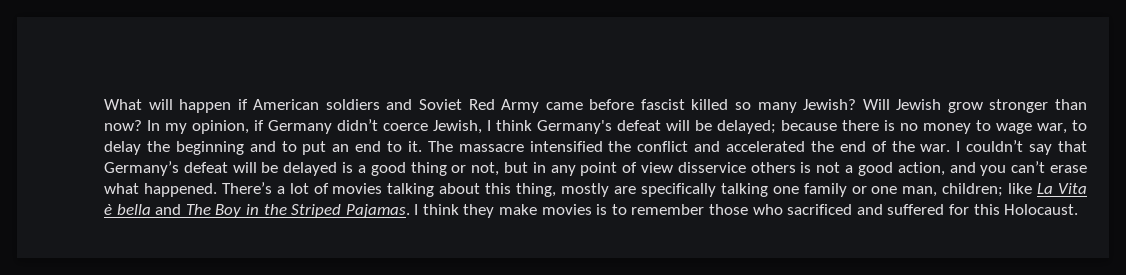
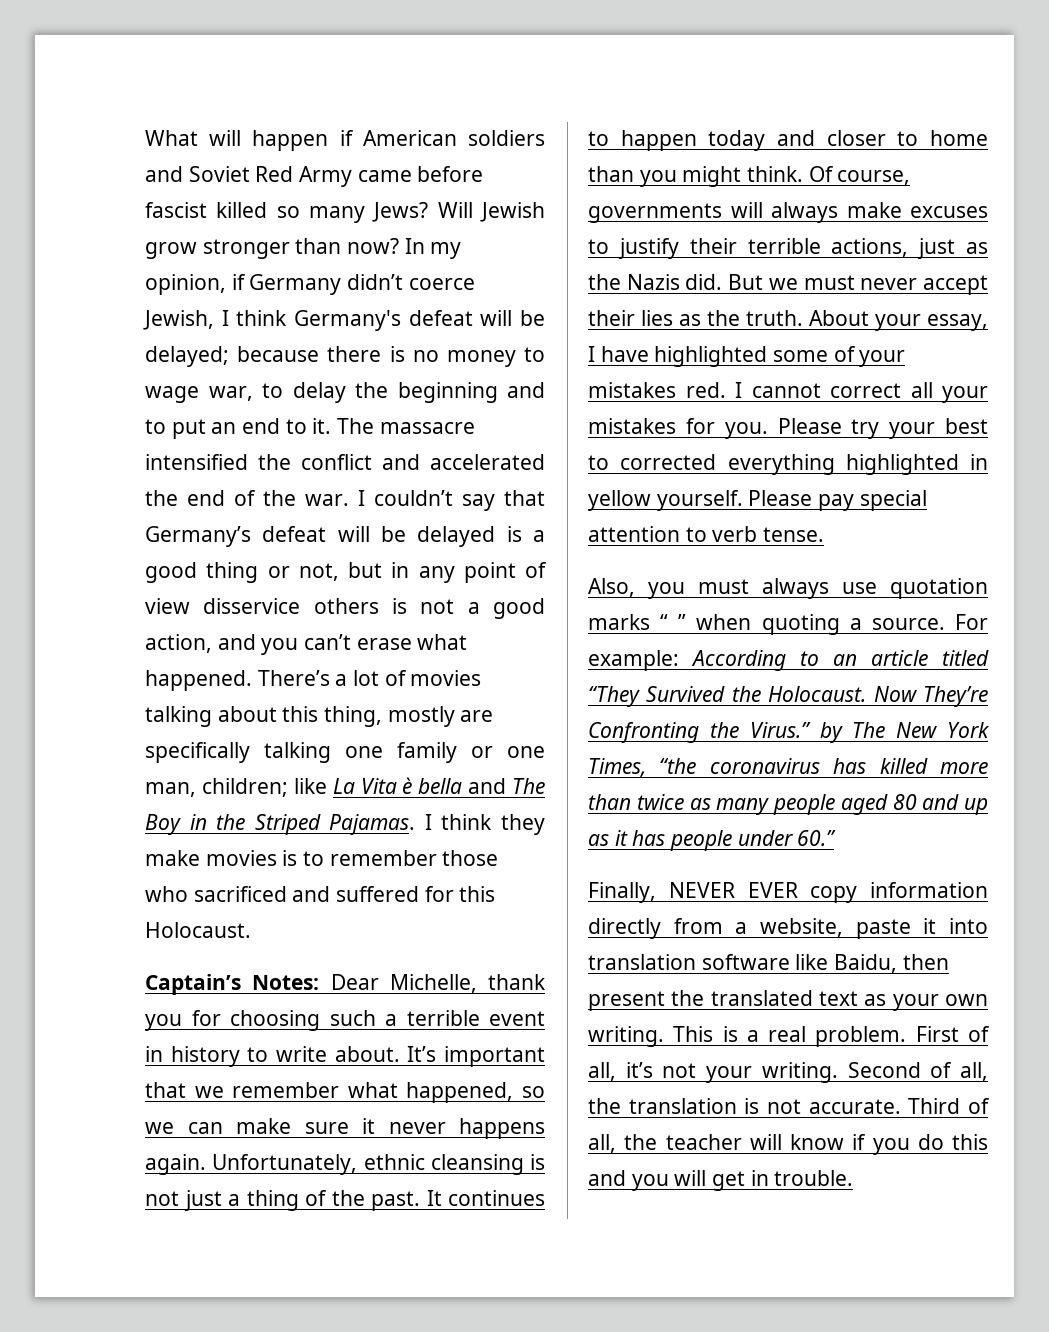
- What will happen if American soldiers and Soviet Red Army came before fascist killed so many Jewish?
+ What will happen if American soldiers and Soviet Red Army came before fascist killed so many Jews?
+ Captain’s Notes: Dear Michelle, thank you for choosing such a terrible event in history to write about. It’s important that we remember what happened, so we can make sure it never happens again. Unfortunately, ethnic cleansing is not just a thing of the past. It continues to happen today and closer to home than you might think. Of course, governments will always make excuses to justify their terrible actions, just as the Nazis did. But we must never accept their lies as the truth. About your essay, I have highlighted some of your mistakes red. I cannot correct all your mistakes for you. Please try your best to corrected everything highlighted in yellow yourself. Please pay special attention to verb tense.
+ Also, you must always use quotation marks “ ” when quoting a source. For example: According to an article titled “They Survived the Holocaust. Now They’re Confronting the Virus.” by The New York Times, “the coronavirus has killed more than twice as many people aged 80 and up as it has people under 60.”
+ Finally, NEVER EVER copy information directly from a website, paste it into translation software like Baidu, then present the translated text as your own writing. This is a real problem. First of all, it’s not your writing. Second of all, the translation is not accurate. Third of all, the teacher will know if you do this and you will get in trouble.

